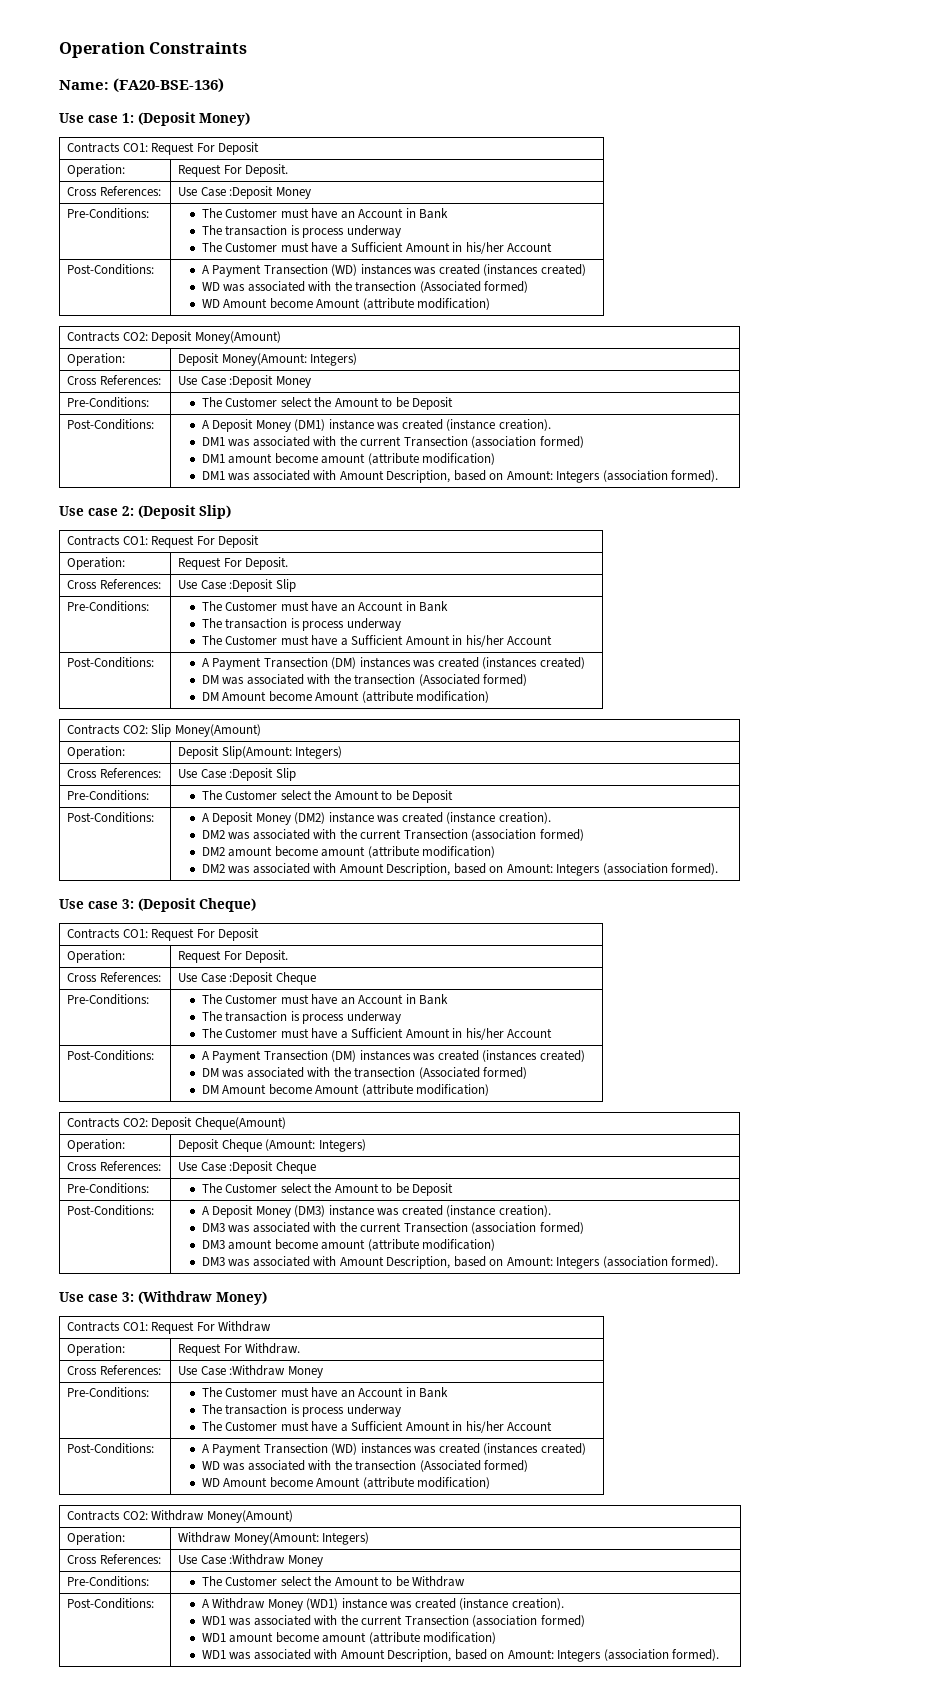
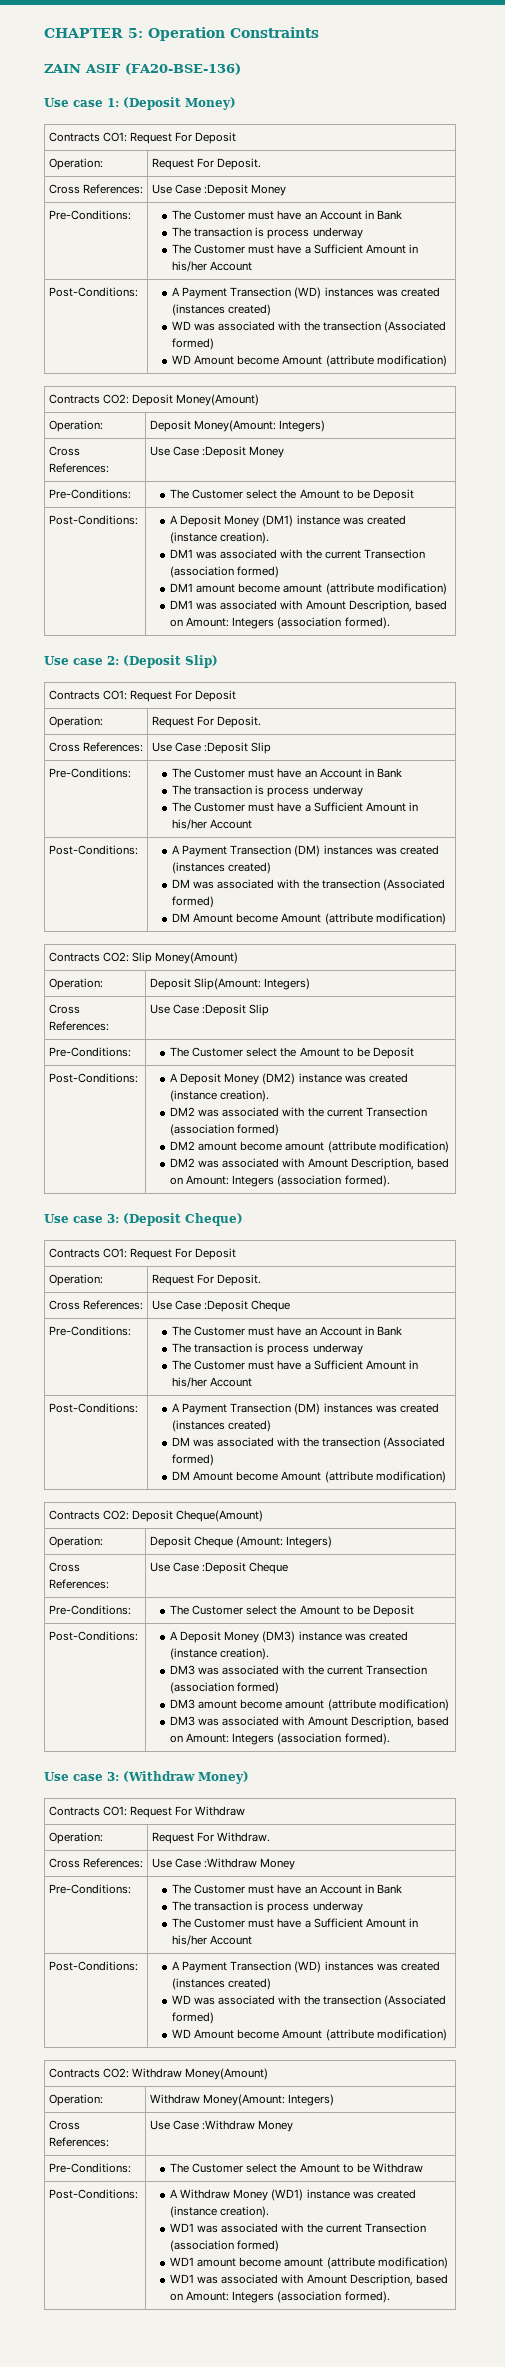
- Operation Constraints
+ CHAPTER 5: Operation Constraints
- Name: (FA20-BSE-136)
+ ZAIN ASIF (FA20-BSE-136)

